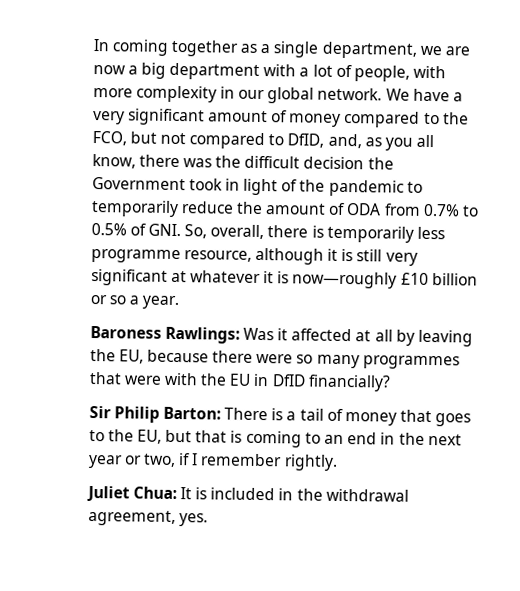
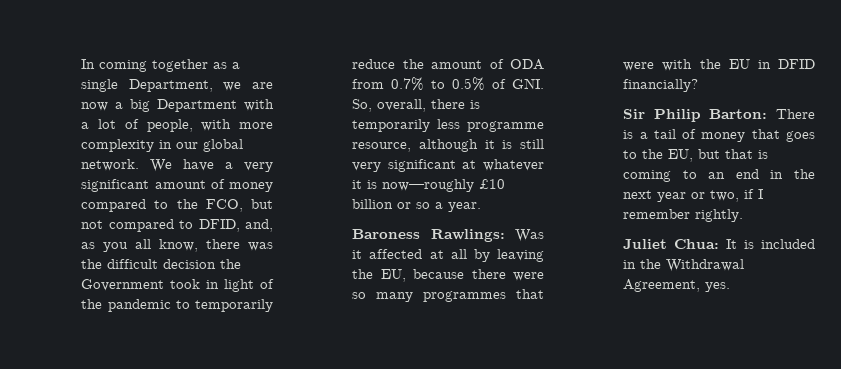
- In coming together as a single department, we are now a big department with a lot of people, with more complexity in our global network.
+ In coming together as a single Department, we are now a big Department with a lot of people, with more complexity in our global network.
- We have a very significant amount of money compared to the FCO, but not compared to DfID, and, as you all know, there was the difficult decision the Government took in light of the pandemic to temporarily reduce the amount of ODA from 0.7% to 0.5% of GNI. So, overall, there is temporarily less programme resource, although it is still very significant at whatever it is now—roughly £10 billion or so a year.
+ We have a very significant amount of money compared to the FCO, but not compared to DFID, and, as you all know, there was the difficult decision the Government took in light of the pandemic to temporarily reduce the amount of ODA from 0.7% to 0.5% of GNI. So, overall, there is temporarily less programme resource, although it is still very significant at whatever it is now—roughly £10 billion or so a year.
- Baroness Rawlings: Was it affected at all by leaving the EU, because there were so many programmes that were with the EU in DfID financially?
+ Baroness Rawlings: Was it affected at all by leaving the EU, because there were so many programmes that were with the EU in DFID financially?
- Juliet Chua: It is included in the withdrawal agreement, yes.
+ Juliet Chua: It is included in the Withdrawal Agreement, yes.

